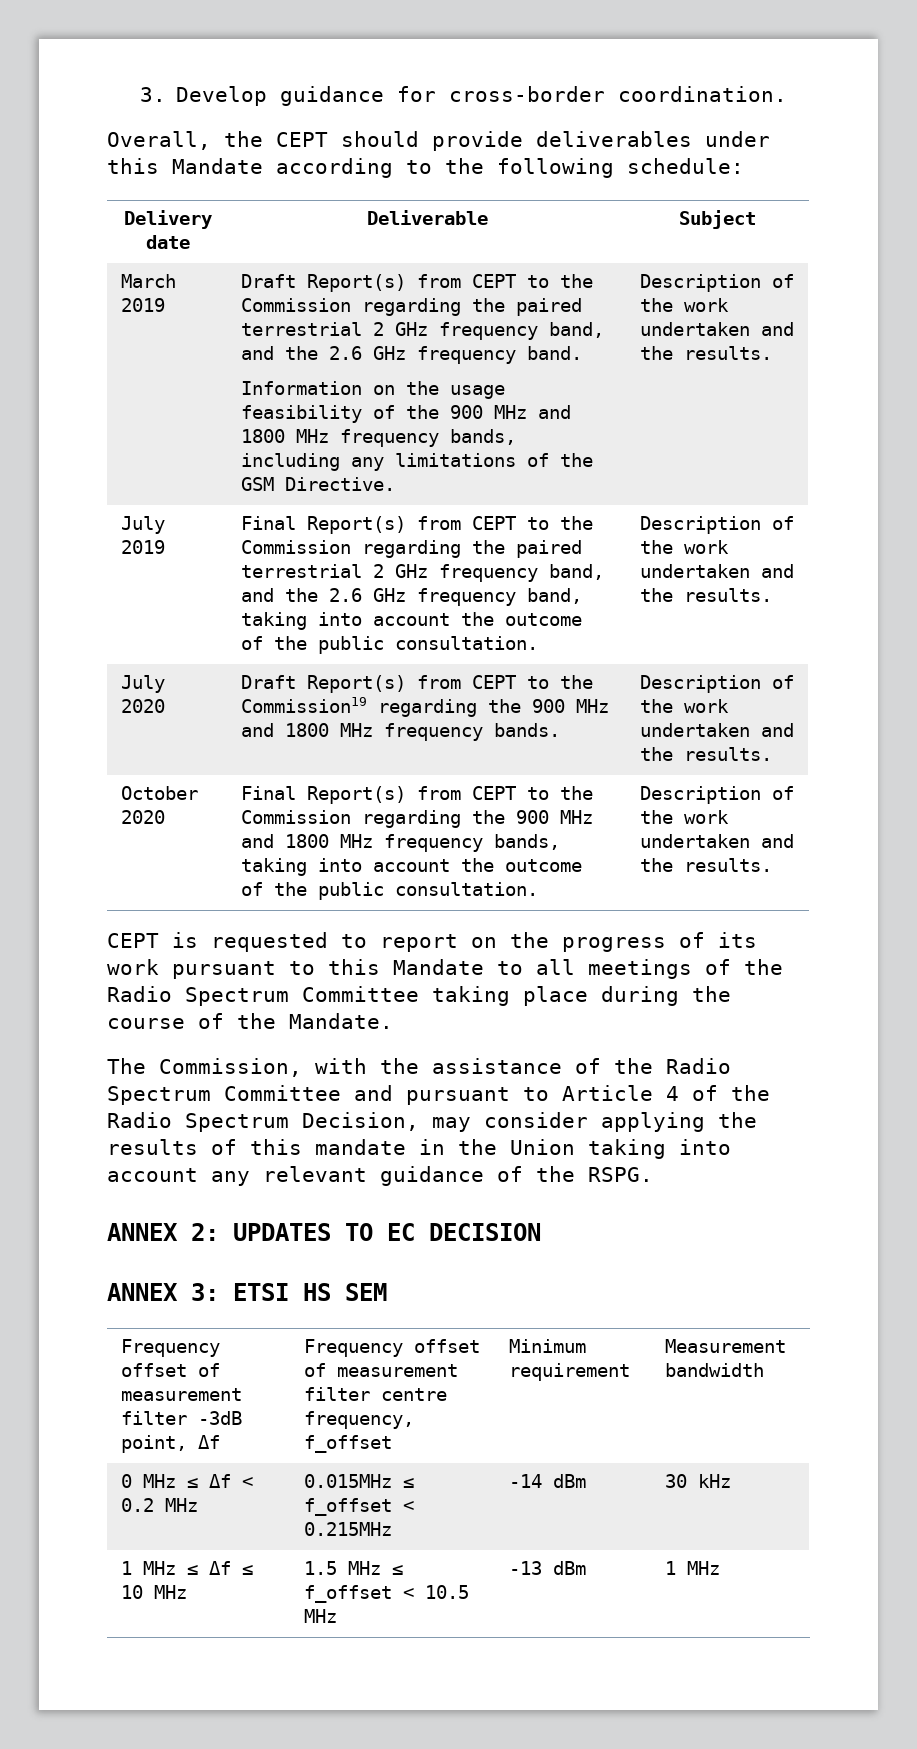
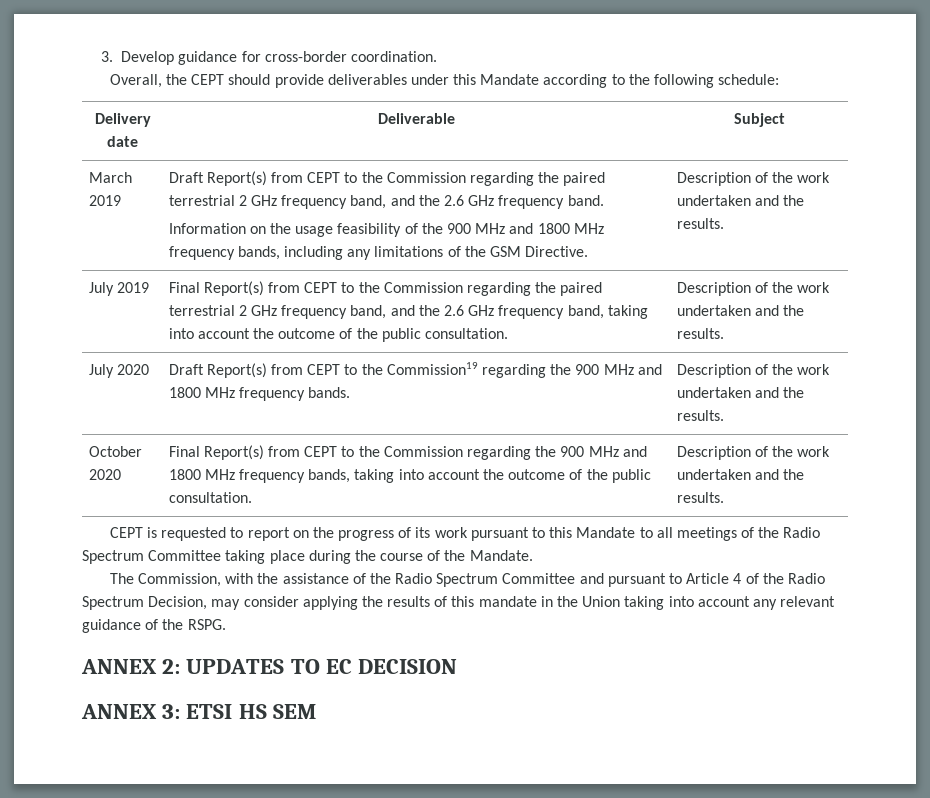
- Frequency offset of measurement filter -3dB point, Δf | Frequency offset of measurement filter centre frequency, f_offset | Minimum requirement | Measurement bandwidth
- 0 MHz ≤ Δf < 0.2 MHz | 0.015MHz ≤ f_offset < 0.215MHz | -14 dBm | 30 kHz
- 1 MHz ≤ Δf ≤ 10 MHz | 1.5 MHz ≤ f_offset < 10.5 MHz | -13 dBm | 1 MHz

